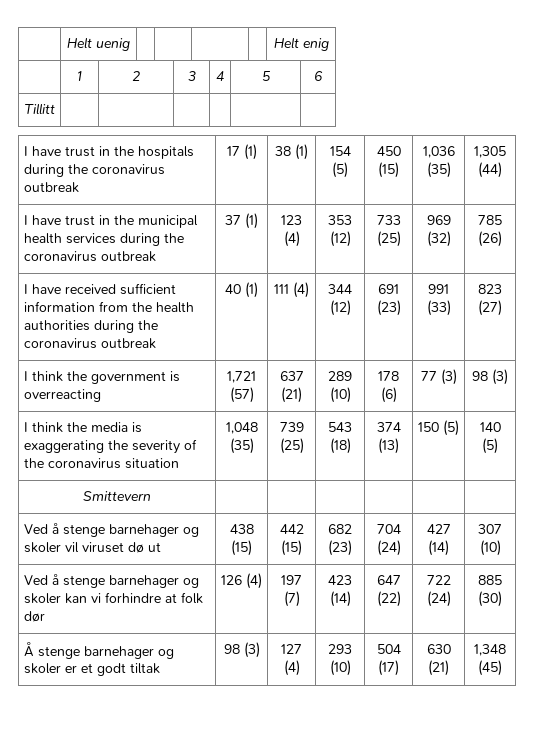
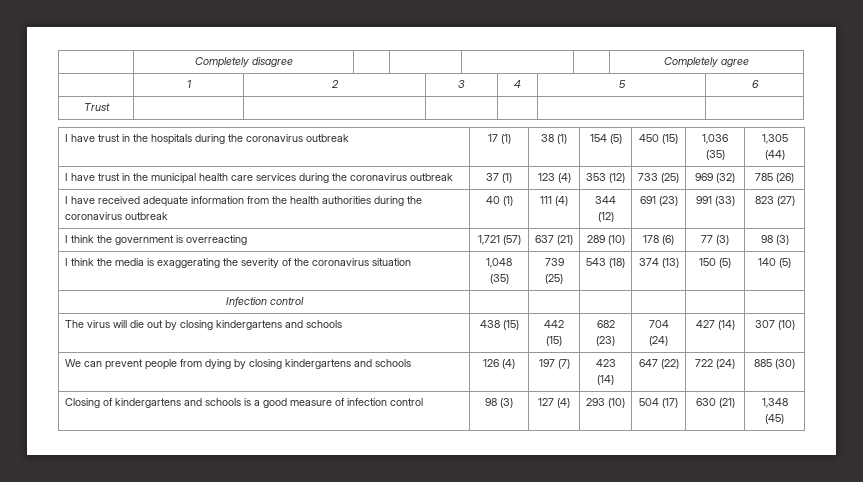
- | Helt uenig | | | | | Helt enig
+ | Completely disagree | | | | | Completely agree
- Tillitt | | | | | |
+ Trust | | | | | |
- I have trust in the municipal health services during the coronavirus outbreak | 37 (1) | 123 (4) | 353 (12) | 733 (25) | 969 (32) | 785 (26)
+ I have trust in the municipal health care services during the coronavirus outbreak | 37 (1) | 123 (4) | 353 (12) | 733 (25) | 969 (32) | 785 (26)
- I have received sufficient information from the health authorities during the coronavirus outbreak | 40 (1) | 111 (4) | 344 (12) | 691 (23) | 991 (33) | 823 (27)
+ I have received adequate information from the health authorities during the coronavirus outbreak | 40 (1) | 111 (4) | 344 (12) | 691 (23) | 991 (33) | 823 (27)
- Smittevern | | | | | |
- Ved å stenge barnehager og skoler vil viruset dø ut | 438 (15) | 442 (15) | 682 (23) | 704 (24) | 427 (14) | 307 (10)
+ Infection control | | | | | |
+ The virus will die out by closing kindergartens and schools | 438 (15) | 442 (15) | 682 (23) | 704 (24) | 427 (14) | 307 (10)
- Ved å stenge barnehager og skoler kan vi forhindre at folk dør | 126 (4) | 197 (7) | 423 (14) | 647 (22) | 722 (24) | 885 (30)
+ We can prevent people from dying by closing kindergartens and schools | 126 (4) | 197 (7) | 423 (14) | 647 (22) | 722 (24) | 885 (30)
- Å stenge barnehager og skoler er et godt tiltak | 98 (3) | 127 (4) | 293 (10) | 504 (17) | 630 (21) | 1,348 (45)
+ Closing of kindergartens and schools is a good measure of infection control | 98 (3) | 127 (4) | 293 (10) | 504 (17) | 630 (21) | 1,348 (45)

